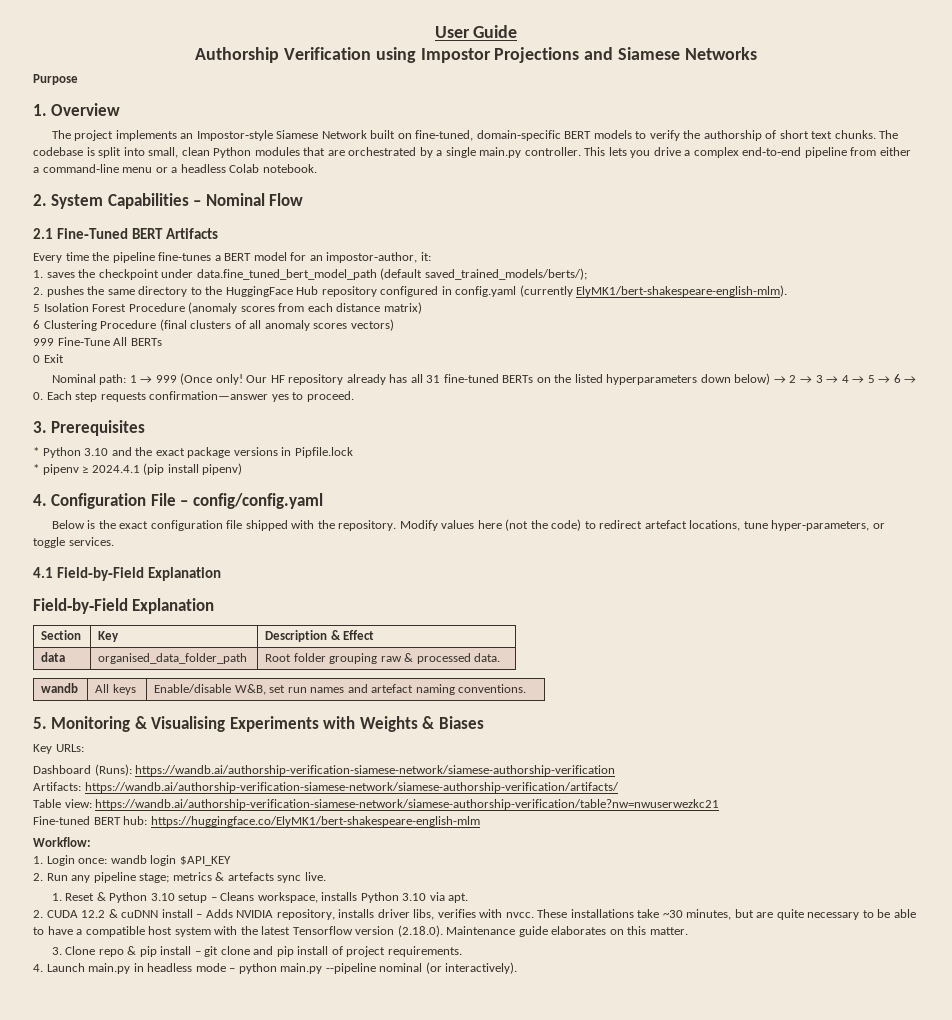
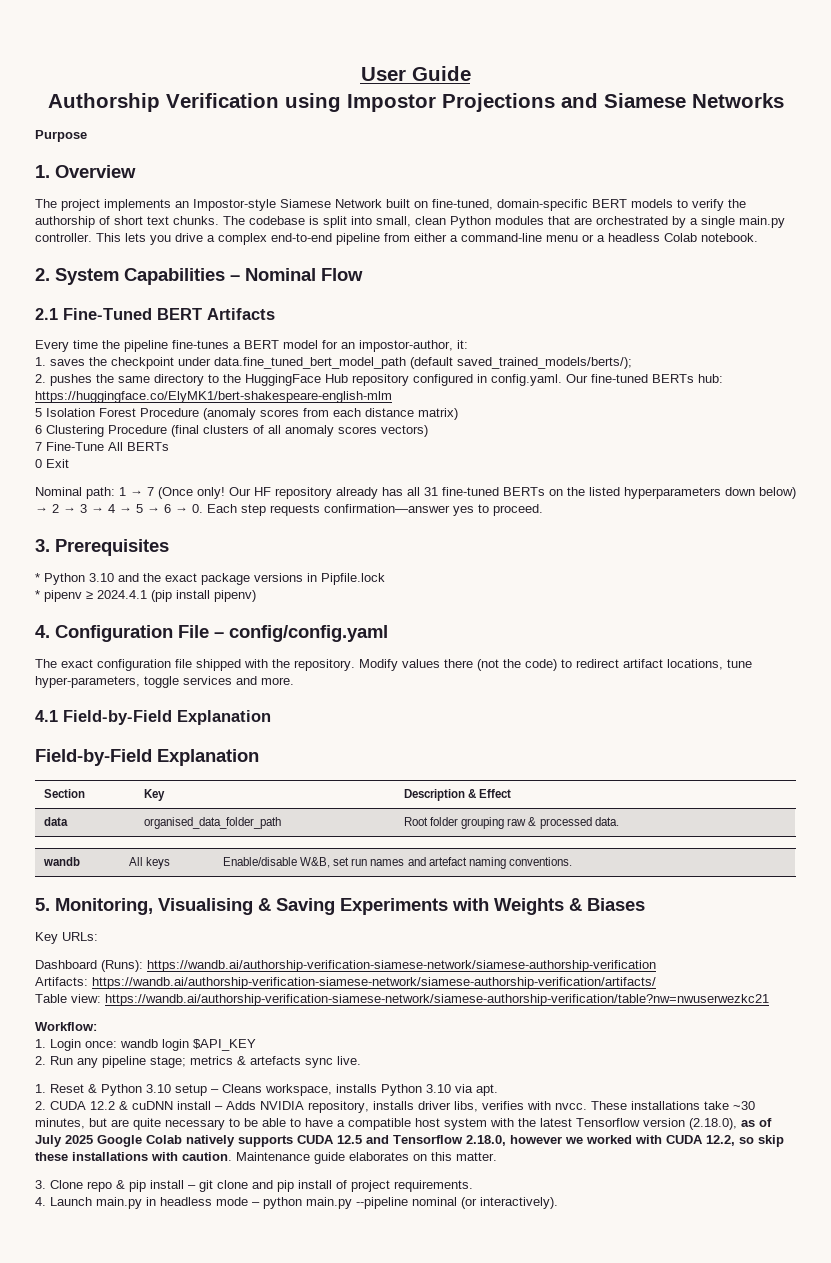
- 2. pushes the same directory to the HuggingFace Hub repository configured in config.yaml (currently ElyMK1/bert-shakespeare-english-mlm).
+ 2. pushes the same directory to the HuggingFace Hub repository configured in config.yaml. Our fine-tuned BERTs hub: https://huggingface.co/ElyMK1/bert-shakespeare-english-mlm
- 999 Fine‑Tune All BERTs
+ 7 Fine‑Tune All BERTs
- Nominal path: 1 → 999 (Once only!
+ Nominal path: 1 → 7 (Once only!
- Below is the exact configuration file shipped with the repository.
+ The exact configuration file shipped with the repository.
- Modify values here (not the code) to redirect artefact locations, tune hyper‑parameters, or toggle services.
+ Modify values there (not the code) to redirect artifact locations, tune hyper‑parameters, toggle services and more.
- 5. Monitoring & Visualising Experiments with Weights & Biases
+ 5. Monitoring, Visualising & Saving Experiments with Weights & Biases
- Fine-tuned BERT hub: https://huggingface.co/ElyMK1/bert-shakespeare-english-mlm
- These installations take ~30 minutes, but are quite necessary to be able to have a compatible host system with the latest Tensorflow version (2.18.0). Maintenance guide elaborates on this matter.
+ These installations take ~30 minutes, but are quite necessary to be able to have a compatible host system with the latest Tensorflow version (2.18.0), as of July 2025 Google Colab natively supports CUDA 12.5 and Tensorflow 2.18.0, however we worked with CUDA 12.2, so skip these installations with caution. Maintenance guide elaborates on this matter.

